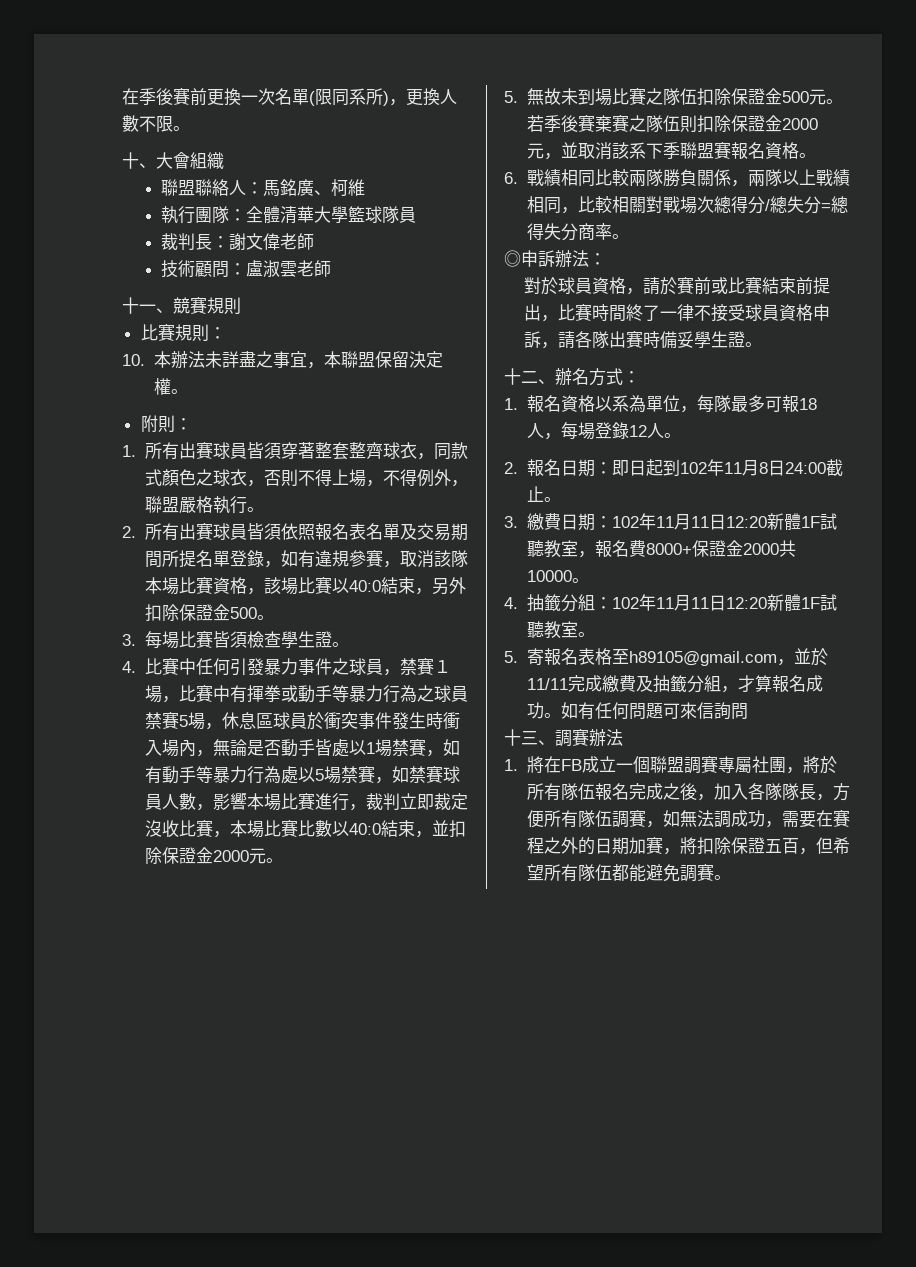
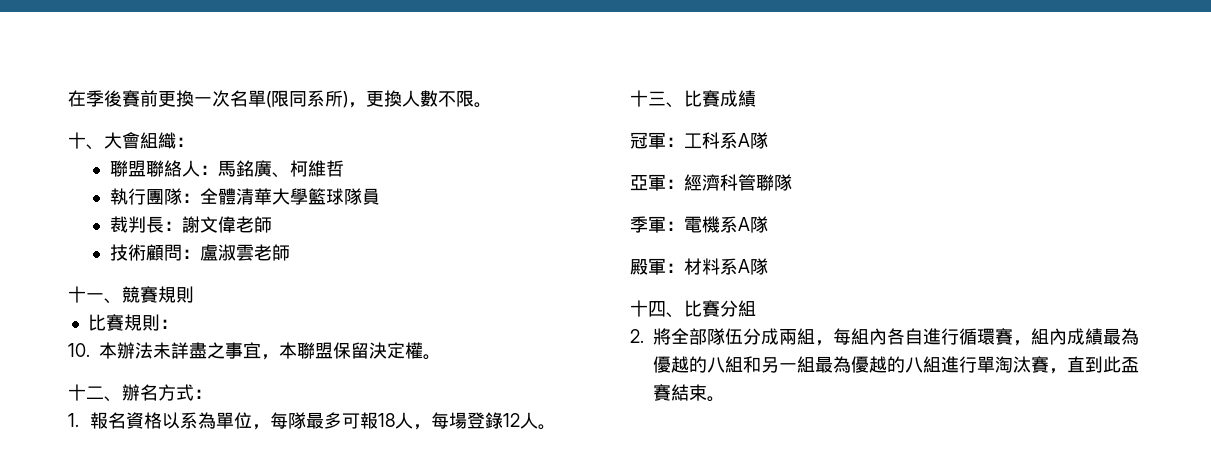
- 十、大會組織
+ 十、大會組織：
- 聯盟聯絡人：馬銘廣、柯維
+ 聯盟聯絡人：馬銘廣、柯維哲
- 附則：
- 1.所有出賽球員皆須穿著整套整齊球衣，同款式顏色之球衣，否則不得上場，不得例外，聯盟嚴格執行。
- 2.所有出賽球員皆須依照報名表名單及交易期間所提名單登錄，如有違規參賽，取消該隊本場比賽資格，該場比賽以40:0結束，另外扣除保證金500。
- 3.每場比賽皆須檢查學生證。
- 4.比賽中任何引發暴力事件之球員，禁賽１場，比賽中有揮拳或動手等暴力行為之球員禁賽5場，休息區球員於衝突事件發生時衝入場內，無論是否動手皆處以1場禁賽，如有動手等暴力行為處以5場禁賽，如禁賽球員人數，影響本場比賽進行，裁判立即裁定沒收比賽，本場比賽比數以40:0結束，並扣除保證金2000元。
- 5.無故未到場比賽之隊伍扣除保證金500元。若季後賽棄賽之隊伍則扣除保證金2000元，並取消該系下季聯盟賽報名資格。
- 6.戰績相同比較兩隊勝負關係，兩隊以上戰績相同，比較相關對戰場次總得分/總失分=總得失分商率。
- ◎申訴辦法：
- 對於球員資格，請於賽前或比賽結束前提出，比賽時間終了一律不接受球員資格申訴，請各隊出賽時備妥學生證。
- 2.報名日期：即日起到102年11月8日24:00截止。
- 3.繳費日期：102年11月11日12:20新體1F試聽教室，報名費8000+保證金2000共10000。
- 4.抽籤分組：102年11月11日12:20新體1F試聽教室。
- 5.寄報名表格至h89105@gmail.com，並於11/11完成繳費及抽籤分組，才算報名成功。如有任何問題可來信詢問
- 十三、調賽辦法
- 1.將在FB成立一個聯盟調賽專屬社團，將於所有隊伍報名完成之後，加入各隊隊長，方便所有隊伍調賽，如無法調成功，需要在賽程之外的日期加賽，將扣除保證五百，但希望所有隊伍都能避免調賽。
+ 十三、比賽成績
+ 冠軍：工科系A隊
+ 亞軍：經濟科管聯隊
+ 季軍：電機系A隊
+ 殿軍：材料系A隊
+ 十四、比賽分組
+ 2.將全部隊伍分成兩組，每組內各自進行循環賽，組內成績最為優越的八組和另一組最為優越的八組進行單淘汰賽，直到此盃賽結束。

